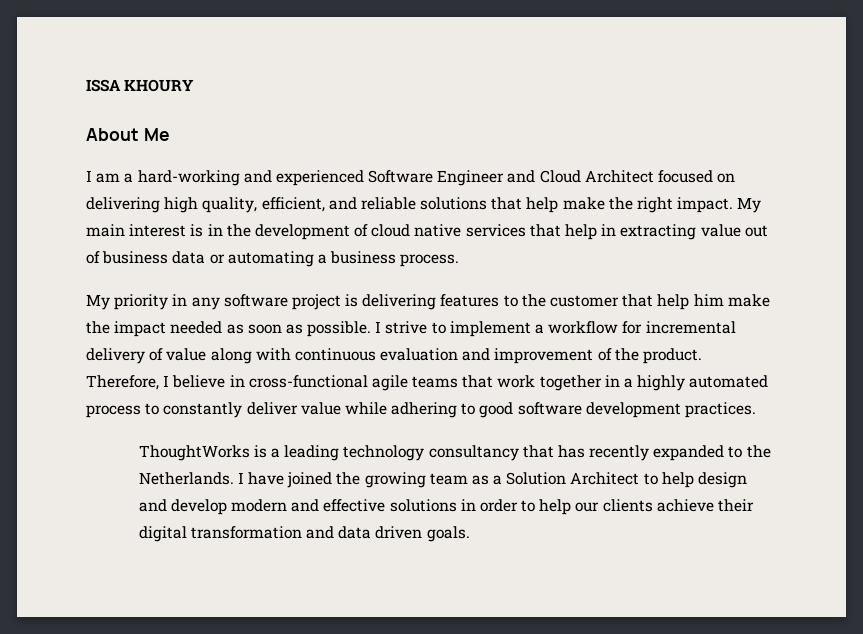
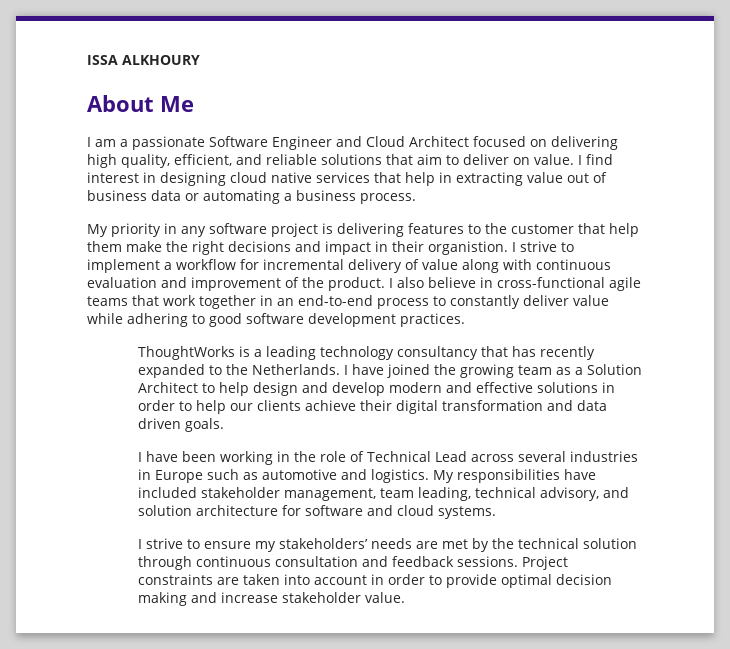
- ISSA KHOURY
+ ISSA ALKHOURY
- I am a hard-working and experienced Software Engineer and Cloud Architect focused on delivering high quality, efficient, and reliable solutions that help make the right impact. My main interest is in the development of cloud native services that help in extracting value out of business data or automating a business process.
+ I am a passionate Software Engineer and Cloud Architect focused on delivering high quality, efficient, and reliable solutions that aim to deliver on value. I find interest in designing cloud native services that help in extracting value out of business data or automating a business process.
- My priority in any software project is delivering features to the customer that help him make the impact needed as soon as possible.
+ My priority in any software project is delivering features to the customer that help them make the right decisions and impact in their organistion.
- Therefore, I believe in cross-functional agile teams that work together in a highly automated process to constantly deliver value while adhering to good software development practices.
+ I also believe in cross-functional agile teams that work together in an end-to-end process to constantly deliver value while adhering to good software development practices.
+ I have been working in the role of Technical Lead across several industries in Europe such as automotive and logistics. My responsibilities have included stakeholder management, team leading, technical advisory, and solution architecture for software and cloud systems.
+ I strive to ensure my stakeholders’ needs are met by the technical solution through continuous consultation and feedback sessions. Project constraints are taken into account in order to provide optimal decision making and increase stakeholder value.

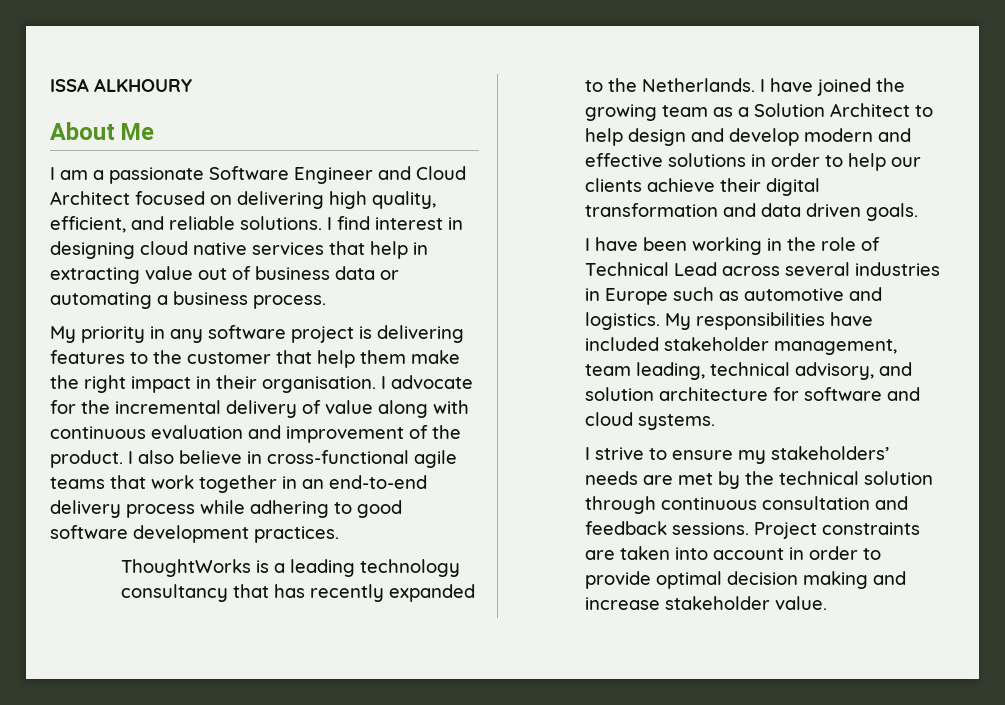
- I am a passionate Software Engineer and Cloud Architect focused on delivering high quality, efficient, and reliable solutions that aim to deliver on value.
+ I am a passionate Software Engineer and Cloud Architect focused on delivering high quality, efficient, and reliable solutions.
- My priority in any software project is delivering features to the customer that help them make the right decisions and impact in their organistion. I strive to implement a workflow for incremental delivery of value along with continuous evaluation and improvement of the product.
+ My priority in any software project is delivering features to the customer that help them make the right impact in their organisation. I advocate for the incremental delivery of value along with continuous evaluation and improvement of the product.
- I also believe in cross-functional agile teams that work together in an end-to-end process to constantly deliver value while adhering to good software development practices.
+ I also believe in cross-functional agile teams that work together in an end-to-end delivery process while adhering to good software development practices.

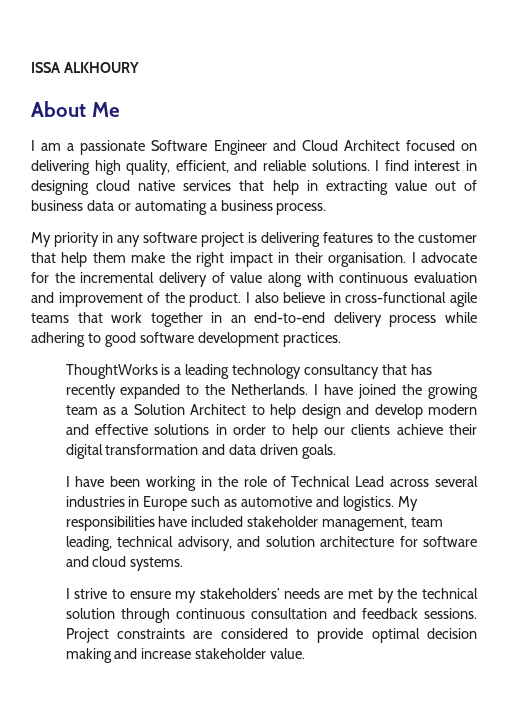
- Project constraints are taken into account in order to provide optimal decision making and increase stakeholder value.
+ Project constraints are considered to provide optimal decision making and increase stakeholder value.

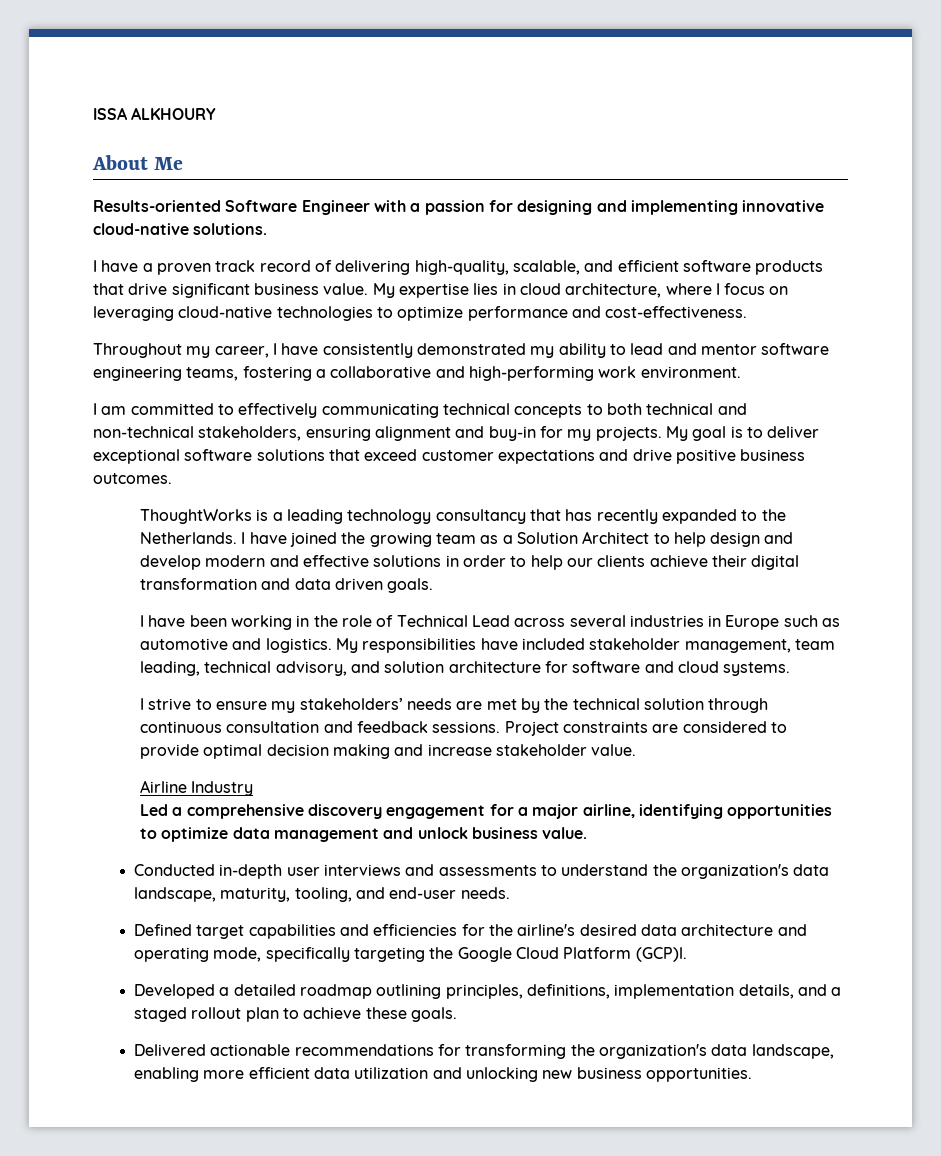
- I am a passionate Software Engineer and Cloud Architect focused on delivering high quality, efficient, and reliable solutions. I find interest in designing cloud native services that help in extracting value out of business data or automating a business process.
- My priority in any software project is delivering features to the customer that help them make the right impact in their organisation. I advocate for the incremental delivery of value along with continuous evaluation and improvement of the product. I also believe in cross-functional agile teams that work together in an end-to-end delivery process while adhering to good software development practices.
+ Results-oriented Software Engineer with a passion for designing and implementing innovative cloud-native solutions.
+ I have a proven track record of delivering high-quality, scalable, and efficient software products that drive significant business value. My expertise lies in cloud architecture, where I focus on leveraging cloud-native technologies to optimize performance and cost-effectiveness.
+ Throughout my career, I have consistently demonstrated my ability to lead and mentor software engineering teams, fostering a collaborative and high-performing work environment.
+ I am committed to effectively communicating technical concepts to both technical and non-technical stakeholders, ensuring alignment and buy-in for my projects. My goal is to deliver exceptional software solutions that exceed customer expectations and drive positive business outcomes.
+ Airline Industry
+ Led a comprehensive discovery engagement for a major airline, identifying opportunities to optimize data management and unlock business value.
+ Conducted in-depth user interviews and assessments to understand the organization's data landscape, maturity, tooling, and end-user needs.
+ Defined target capabilities and efficiencies for the airline's desired data architecture and operating mode, specifically targeting the Google Cloud Platform (GCP)l.
+ Developed a detailed roadmap outlining principles, definitions, implementation details, and a staged rollout plan to achieve these goals.
+ Delivered actionable recommendations for transforming the organization's data landscape, enabling more efficient data utilization and unlocking new business opportunities.

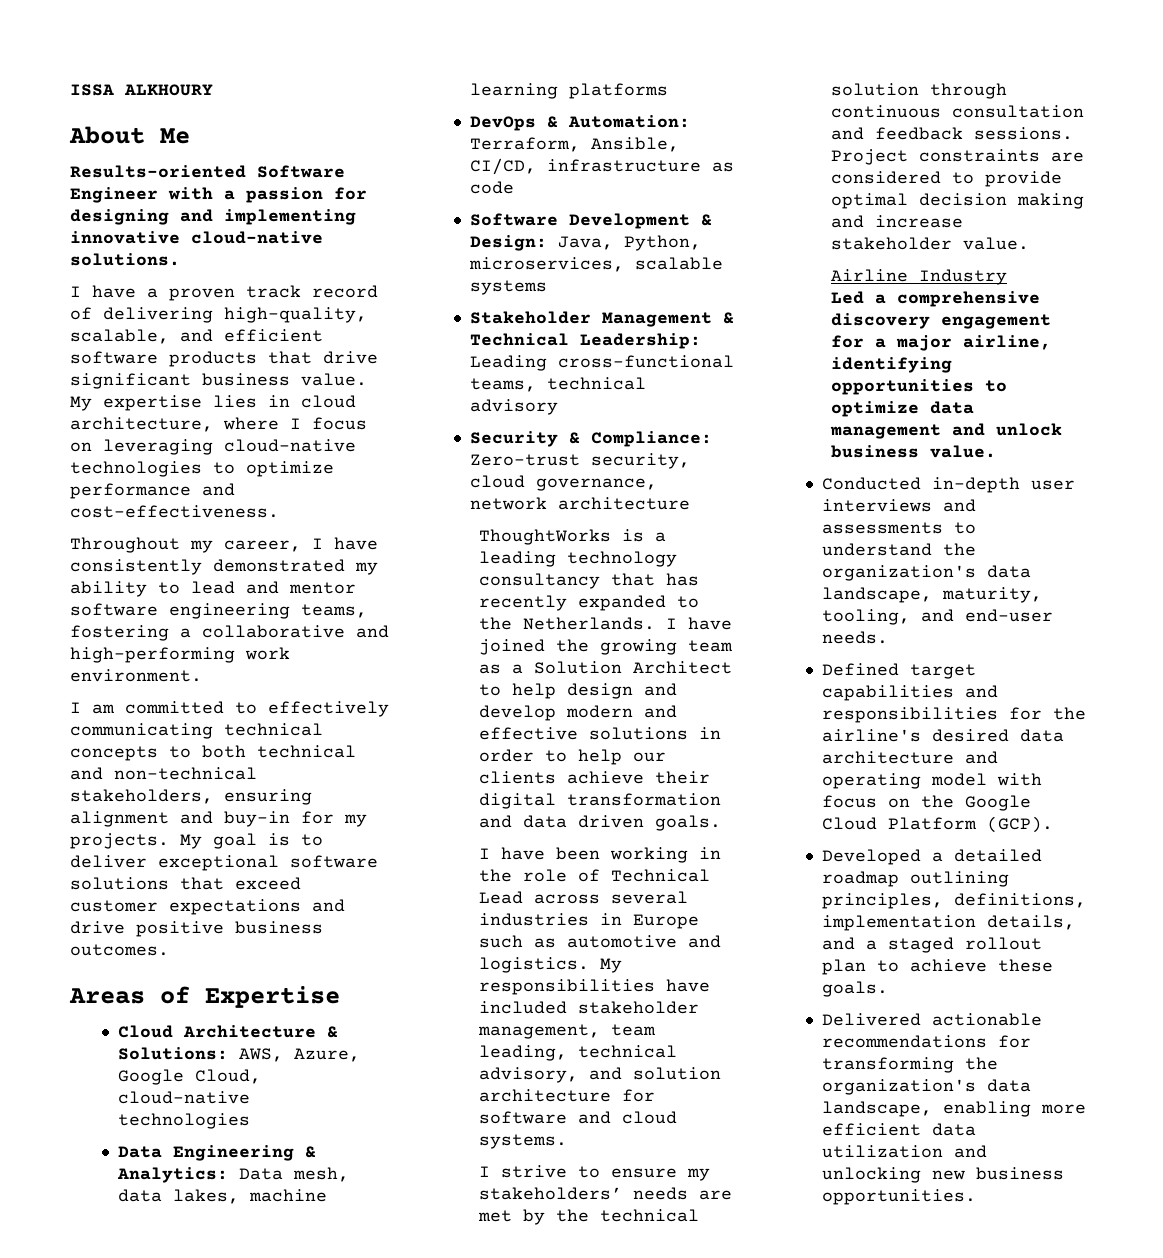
+ Areas of Expertise
+ Cloud Architecture & Solutions: AWS, Azure, Google Cloud, cloud-native technologies
+ Data Engineering & Analytics: Data mesh, data lakes, machine learning platforms
+ DevOps & Automation: Terraform, Ansible, CI/CD, infrastructure as code
+ Software Development & Design: Java, Python, microservices, scalable systems
+ Stakeholder Management & Technical Leadership: Leading cross-functional teams, technical advisory
+ Security & Compliance: Zero-trust security, cloud governance, network architecture
- Defined target capabilities and efficiencies for the airline's desired data architecture and operating mode, specifically targeting the Google Cloud Platform (GCP)l.
+ Defined target capabilities and responsibilities for the airline's desired data architecture and operating model with focus on the Google Cloud Platform (GCP).

